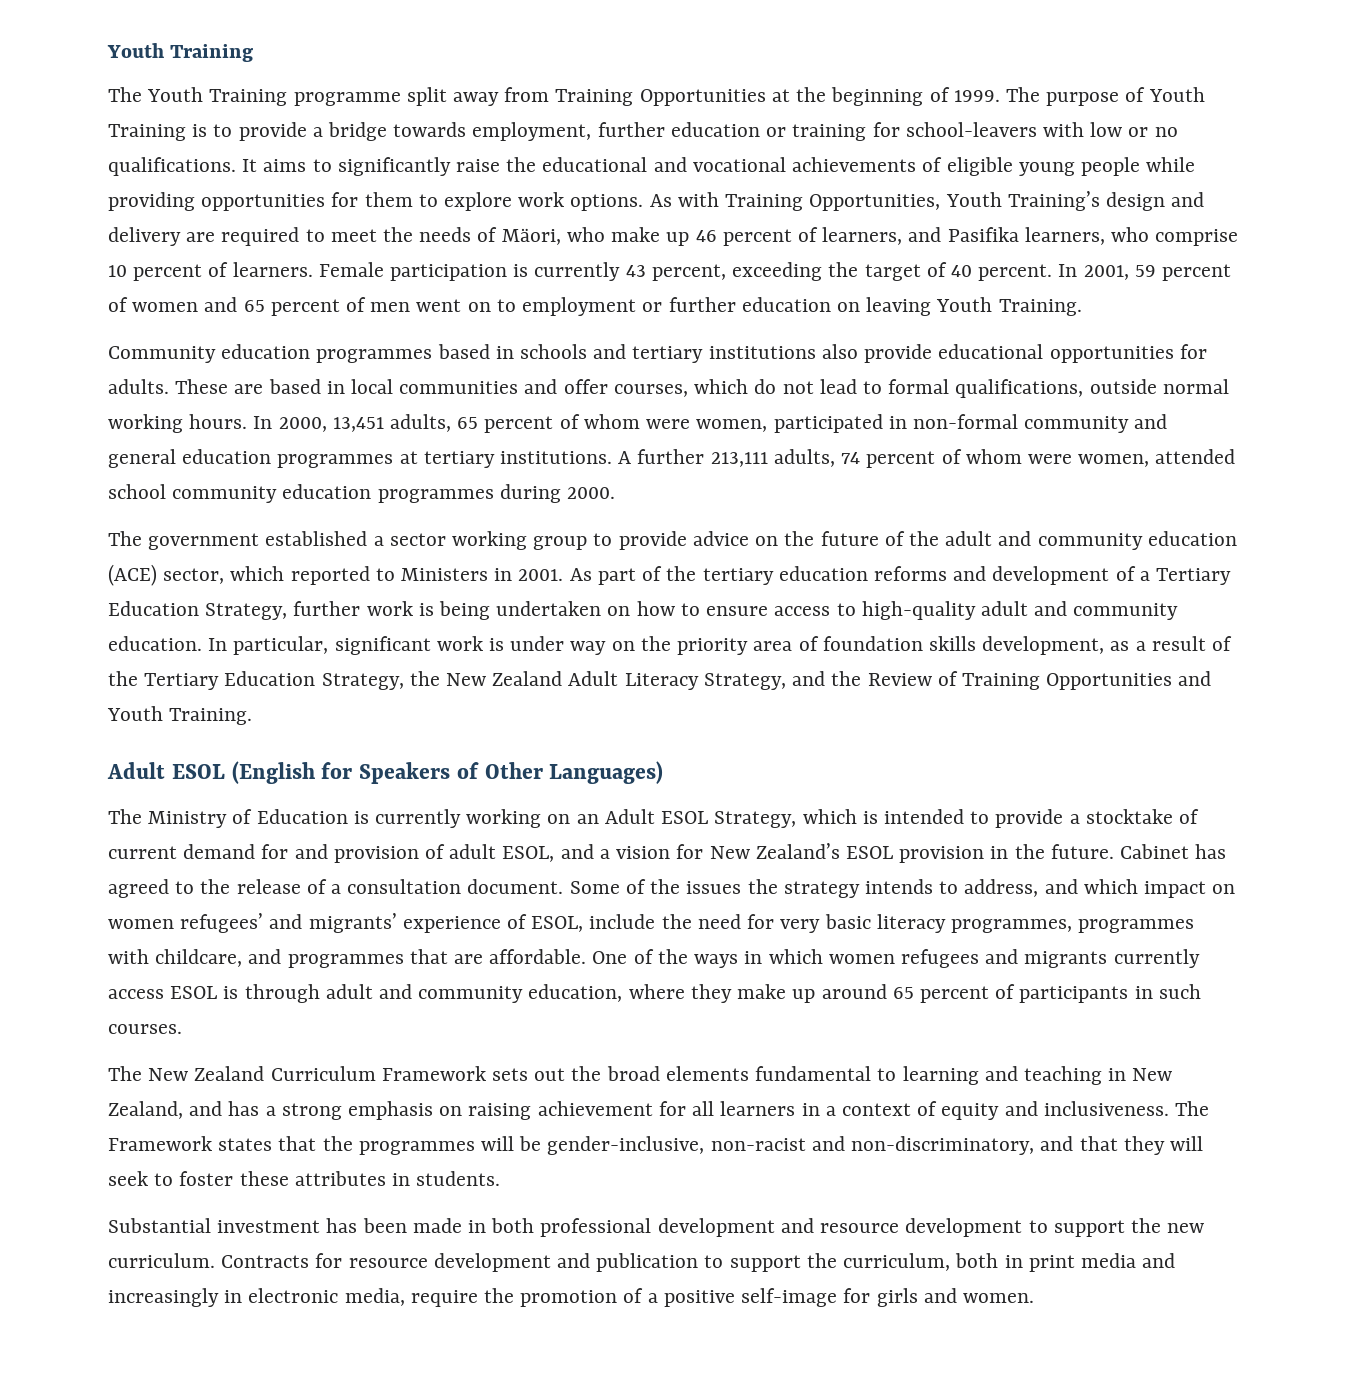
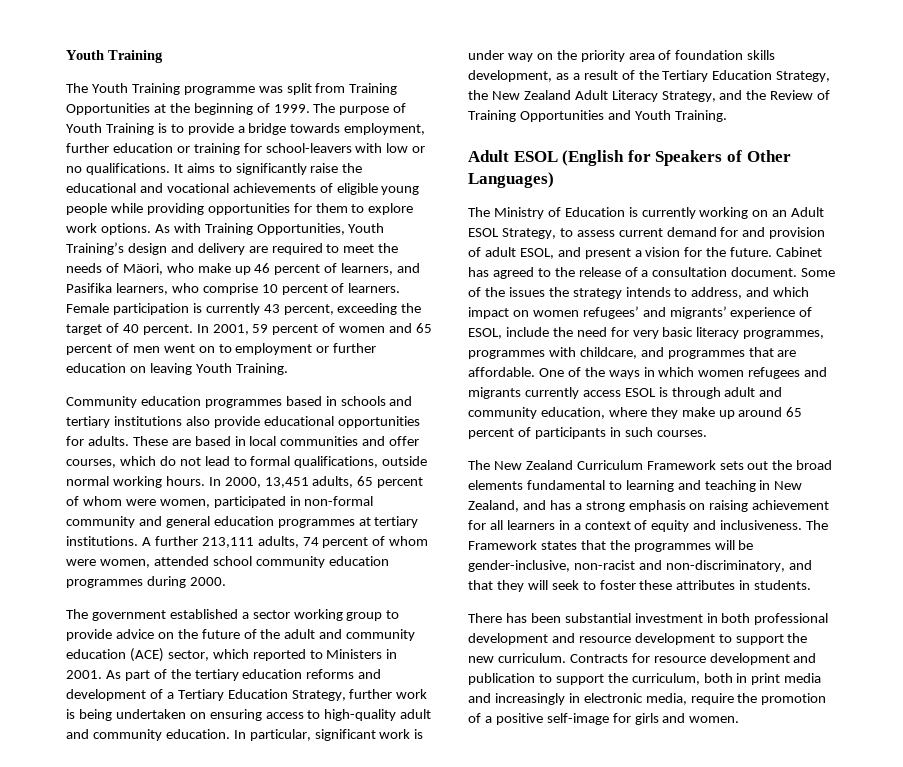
- The Youth Training programme split away from Training Opportunities at the beginning of 1999.
+ The Youth Training programme was split from Training Opportunities at the beginning of 1999.
- As part of the tertiary education reforms and development of a Tertiary Education Strategy, further work is being undertaken on how to ensure access to high-quality adult and community education.
+ As part of the tertiary education reforms and development of a Tertiary Education Strategy, further work is being undertaken on ensuring access to high-quality adult and community education.
- The Ministry of Education is currently working on an Adult ESOL Strategy, which is intended to provide a stocktake of current demand for and provision of adult ESOL, and a vision for New Zealand’s ESOL provision in the future.
+ The Ministry of Education is currently working on an Adult ESOL Strategy, to assess current demand for and provision of adult ESOL, and present a vision for the future.
- Substantial investment has been made in both professional development and resource development to support the new curriculum.
+ There has been substantial investment in both professional development and resource development to support the new curriculum.

